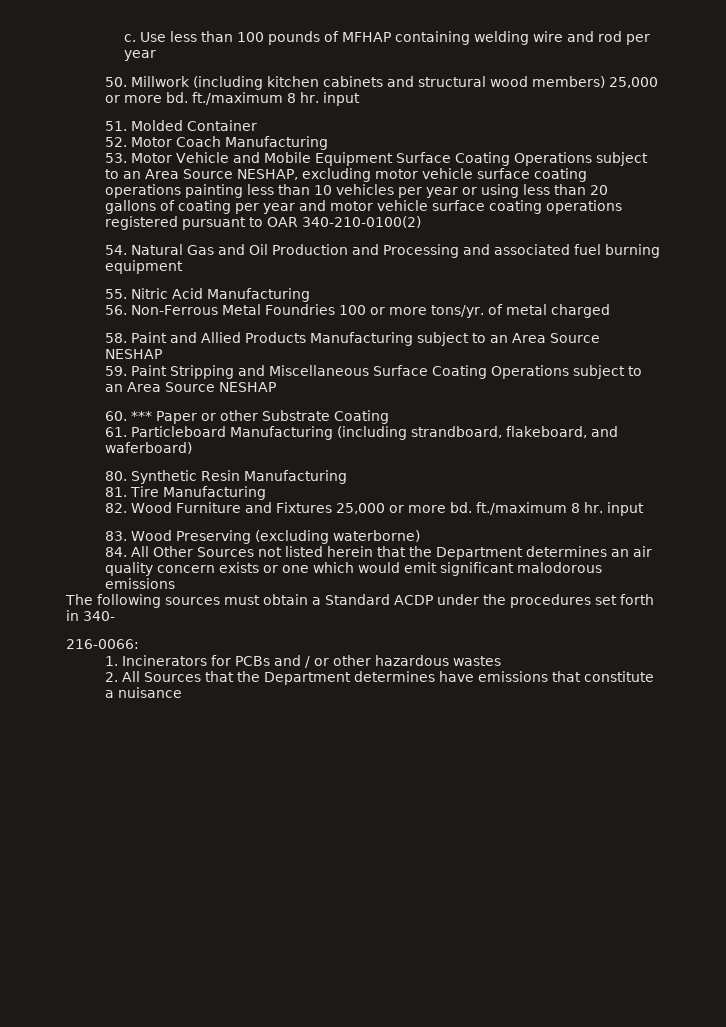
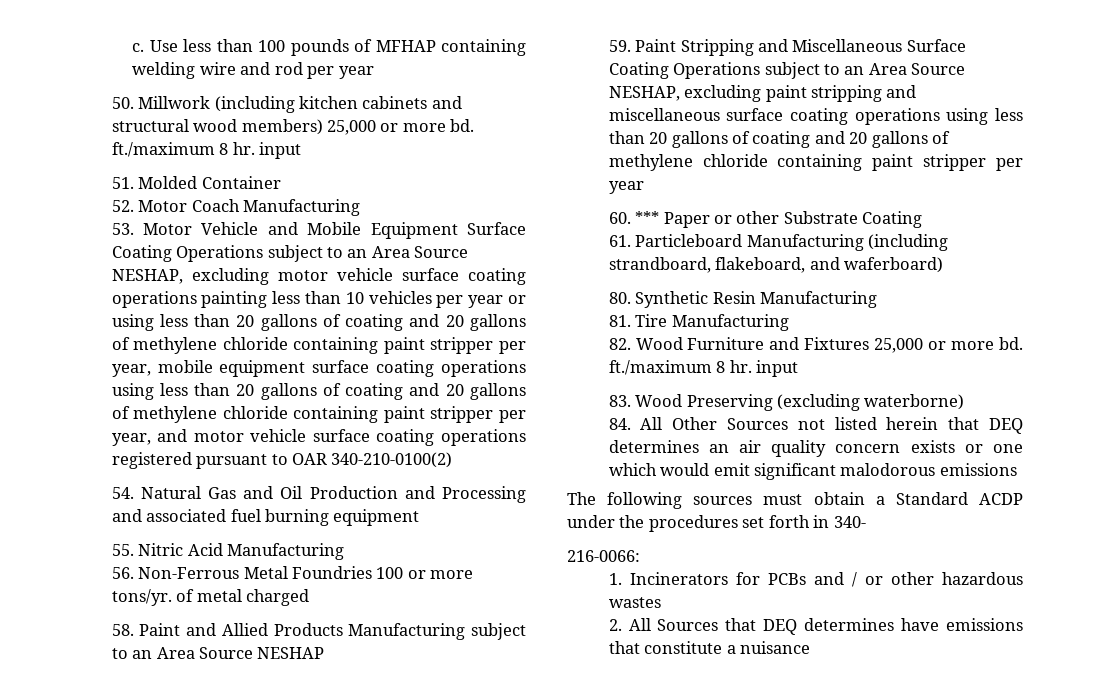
- 53. Motor Vehicle and Mobile Equipment Surface Coating Operations subject to an Area Source NESHAP, excluding motor vehicle surface coating operations painting less than 10 vehicles per year or using less than 20 gallons of coating per year and motor vehicle surface coating operations registered pursuant to OAR 340-210-0100(2)
+ 53. Motor Vehicle and Mobile Equipment Surface Coating Operations subject to an Area Source NESHAP, excluding motor vehicle surface coating operations painting less than 10 vehicles per year or using less than 20 gallons of coating and 20 gallons of methylene chloride containing paint stripper per year, mobile equipment surface coating operations using less than 20 gallons of coating and 20 gallons of methylene chloride containing paint stripper per year, and motor vehicle surface coating operations registered pursuant to OAR 340-210-0100(2)
- 59. Paint Stripping and Miscellaneous Surface Coating Operations subject to an Area Source NESHAP
+ 59. Paint Stripping and Miscellaneous Surface Coating Operations subject to an Area Source NESHAP, excluding paint stripping and miscellaneous surface coating operations using less than 20 gallons of coating and 20 gallons of methylene chloride containing paint stripper per year
- 84. All Other Sources not listed herein that the Department determines an air quality concern exists or one which would emit significant malodorous emissions
+ 84. All Other Sources not listed herein that DEQ determines an air quality concern exists or one which would emit significant malodorous emissions
- 2. All Sources that the Department determines have emissions that constitute a nuisance
+ 2. All Sources that DEQ determines have emissions that constitute a nuisance

